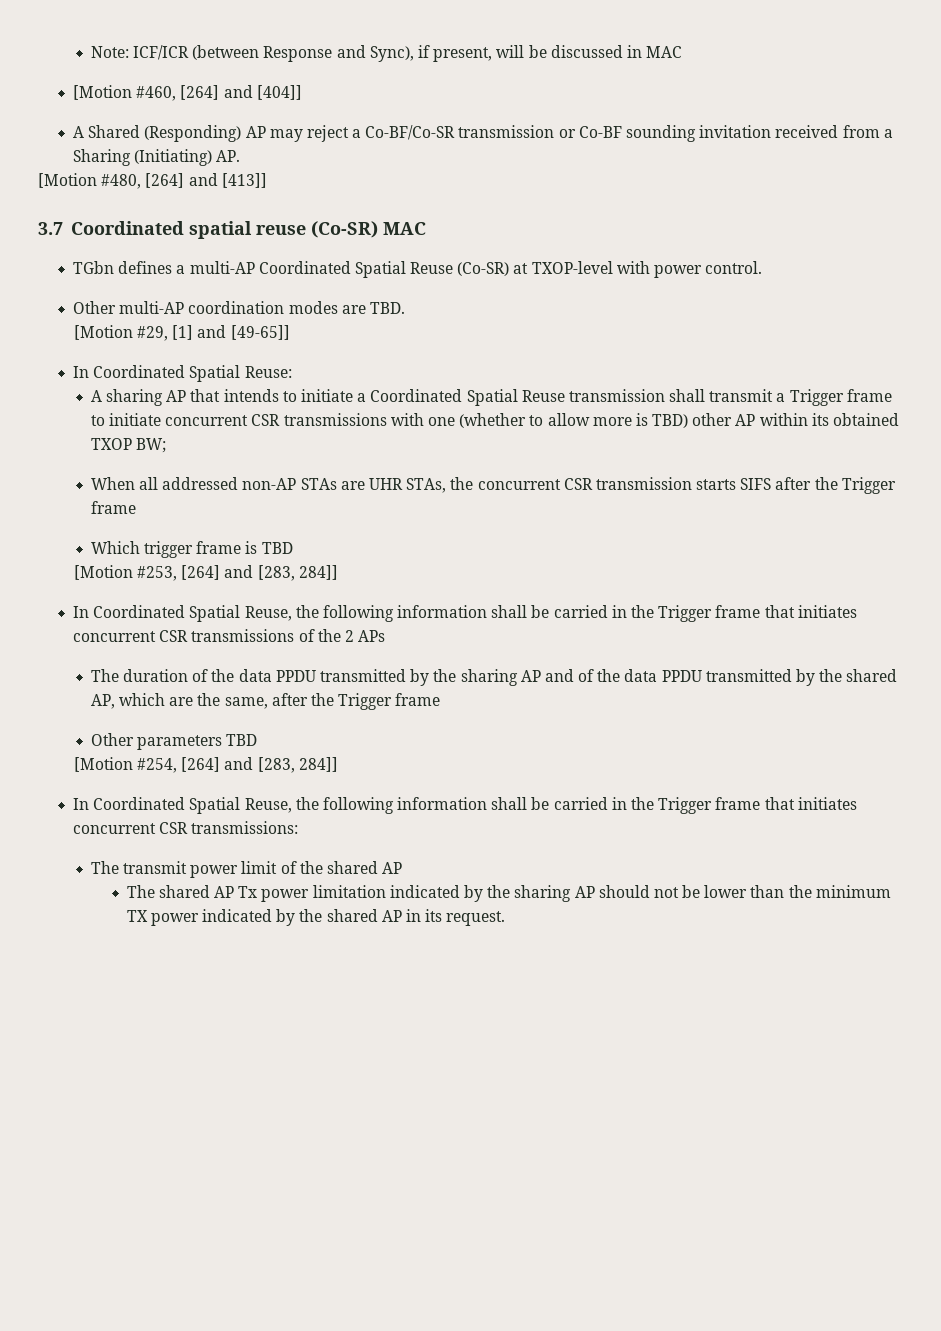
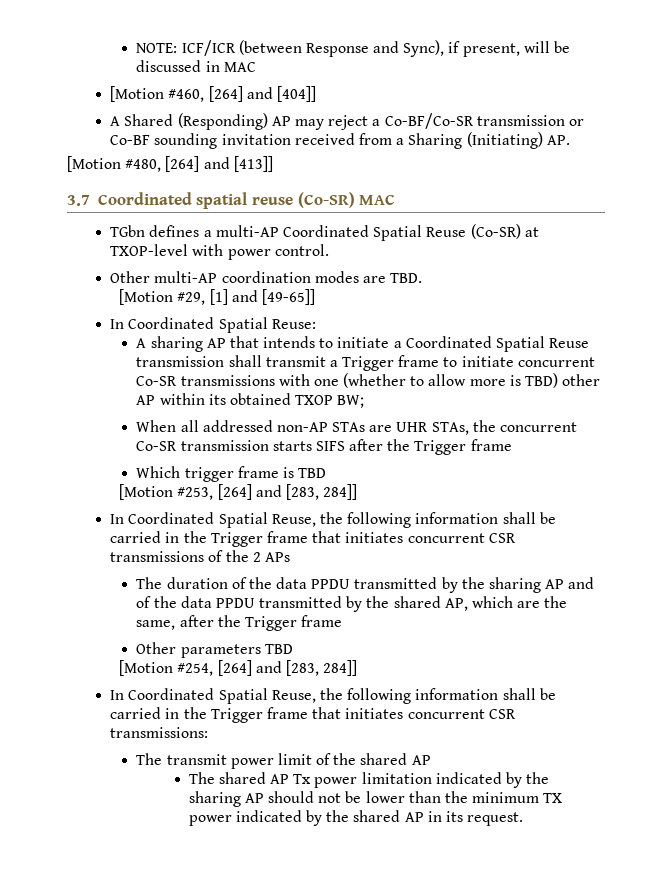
- Note: ICF/ICR (between Response and Sync), if present, will be discussed in MAC
+ NOTE: ICF/ICR (between Response and Sync), if present, will be discussed in MAC
- A sharing AP that intends to initiate a Coordinated Spatial Reuse transmission shall transmit a Trigger frame to initiate concurrent CSR transmissions with one (whether to allow more is TBD) other AP within its obtained TXOP BW;
+ A sharing AP that intends to initiate a Coordinated Spatial Reuse transmission shall transmit a Trigger frame to initiate concurrent Co-SR transmissions with one (whether to allow more is TBD) other AP within its obtained TXOP BW;
- When all addressed non-AP STAs are UHR STAs, the concurrent CSR transmission starts SIFS after the Trigger frame
+ When all addressed non-AP STAs are UHR STAs, the concurrent Co-SR transmission starts SIFS after the Trigger frame

